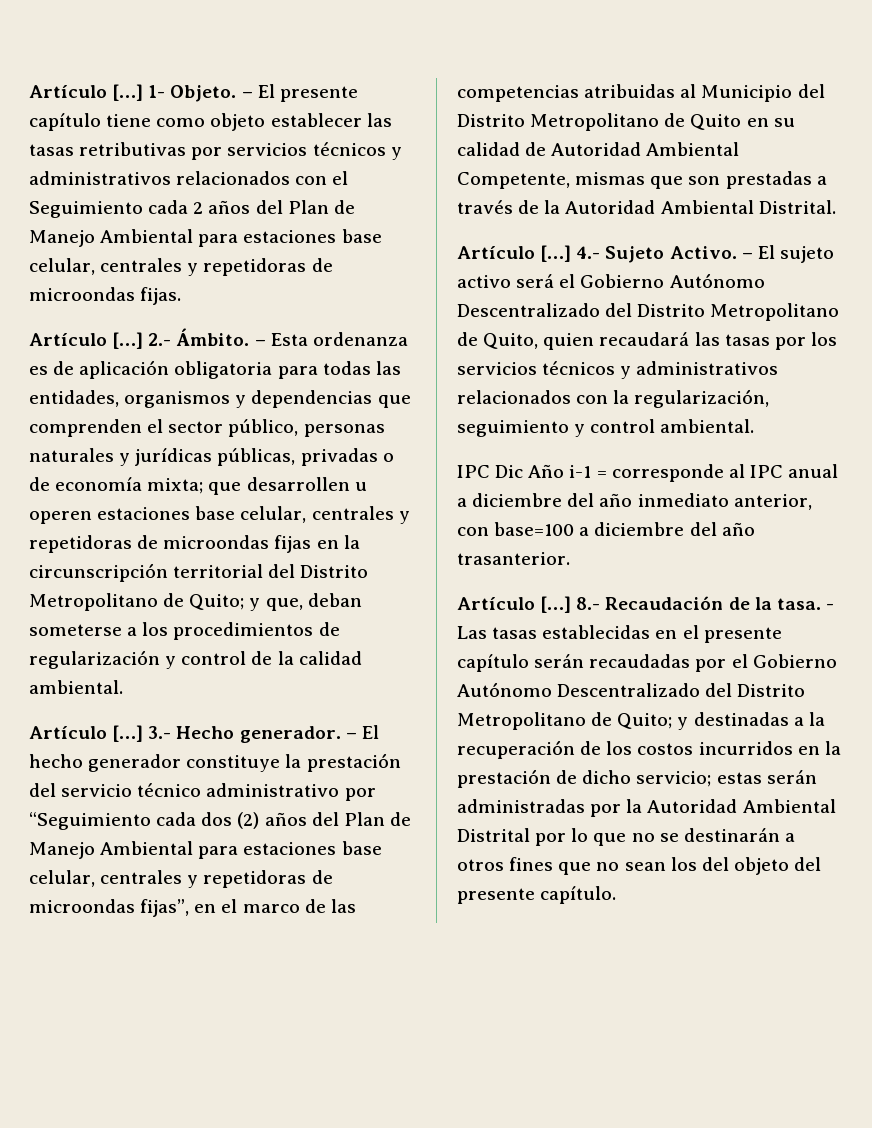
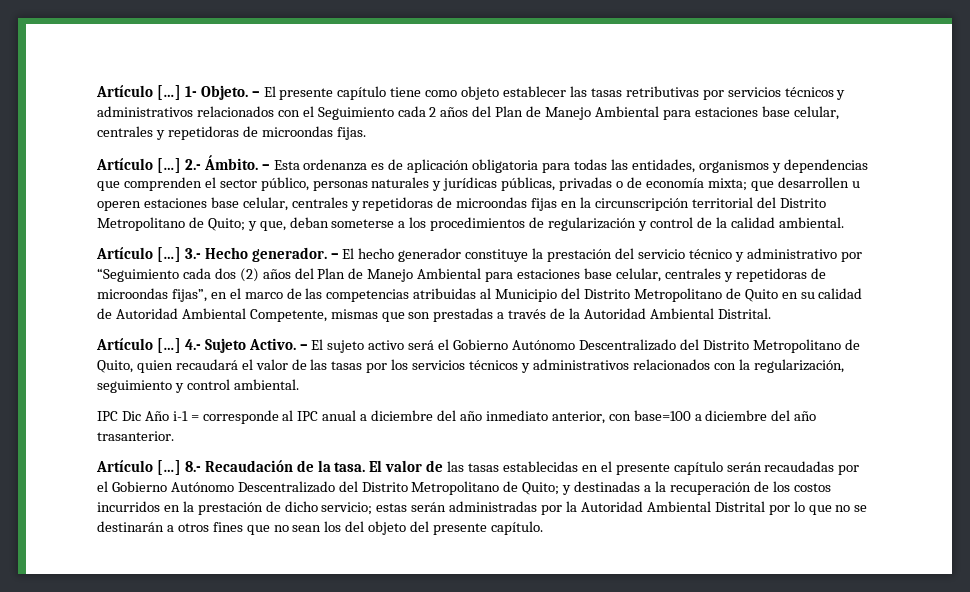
- – El hecho generador constituye la prestación del servicio técnico administrativo por “Seguimiento cada dos (2) años del Plan de Manejo Ambiental para estaciones base celular, centrales y repetidoras de microondas fijas”, en el marco de las competencias atribuidas al Municipio del Distrito Metropolitano de Quito en su calidad de Autoridad Ambiental Competente, mismas que son prestadas a través de la Autoridad Ambiental Distrital.
+ – El hecho generador constituye la prestación del servicio técnico y administrativo por “Seguimiento cada dos (2) años del Plan de Manejo Ambiental para estaciones base celular, centrales y repetidoras de microondas fijas”, en el marco de las competencias atribuidas al Municipio del Distrito Metropolitano de Quito en su calidad de Autoridad Ambiental Competente, mismas que son prestadas a través de la Autoridad Ambiental Distrital.
- – El sujeto activo será el Gobierno Autónomo Descentralizado del Distrito Metropolitano de Quito, quien recaudará las tasas por los servicios técnicos y administrativos relacionados con la regularización, seguimiento y control ambiental.
+ – El sujeto activo será el Gobierno Autónomo Descentralizado del Distrito Metropolitano de Quito, quien recaudará el valor de las tasas por los servicios técnicos y administrativos relacionados con la regularización, seguimiento y control ambiental.
- - Las tasas establecidas en el presente capítulo serán recaudadas por el Gobierno Autónomo Descentralizado del Distrito Metropolitano de Quito; y destinadas a la recuperación de los costos incurridos en la prestación de dicho servicio; estas serán administradas por la Autoridad Ambiental Distrital por lo que no se destinarán a otros fines que no sean los del objeto del presente capítulo.
+ El valor de las tasas establecidas en el presente capítulo serán recaudadas por el Gobierno Autónomo Descentralizado del Distrito Metropolitano de Quito; y destinadas a la recuperación de los costos incurridos en la prestación de dicho servicio; estas serán administradas por la Autoridad Ambiental Distrital por lo que no se destinarán a otros fines que no sean los del objeto del presente capítulo.

